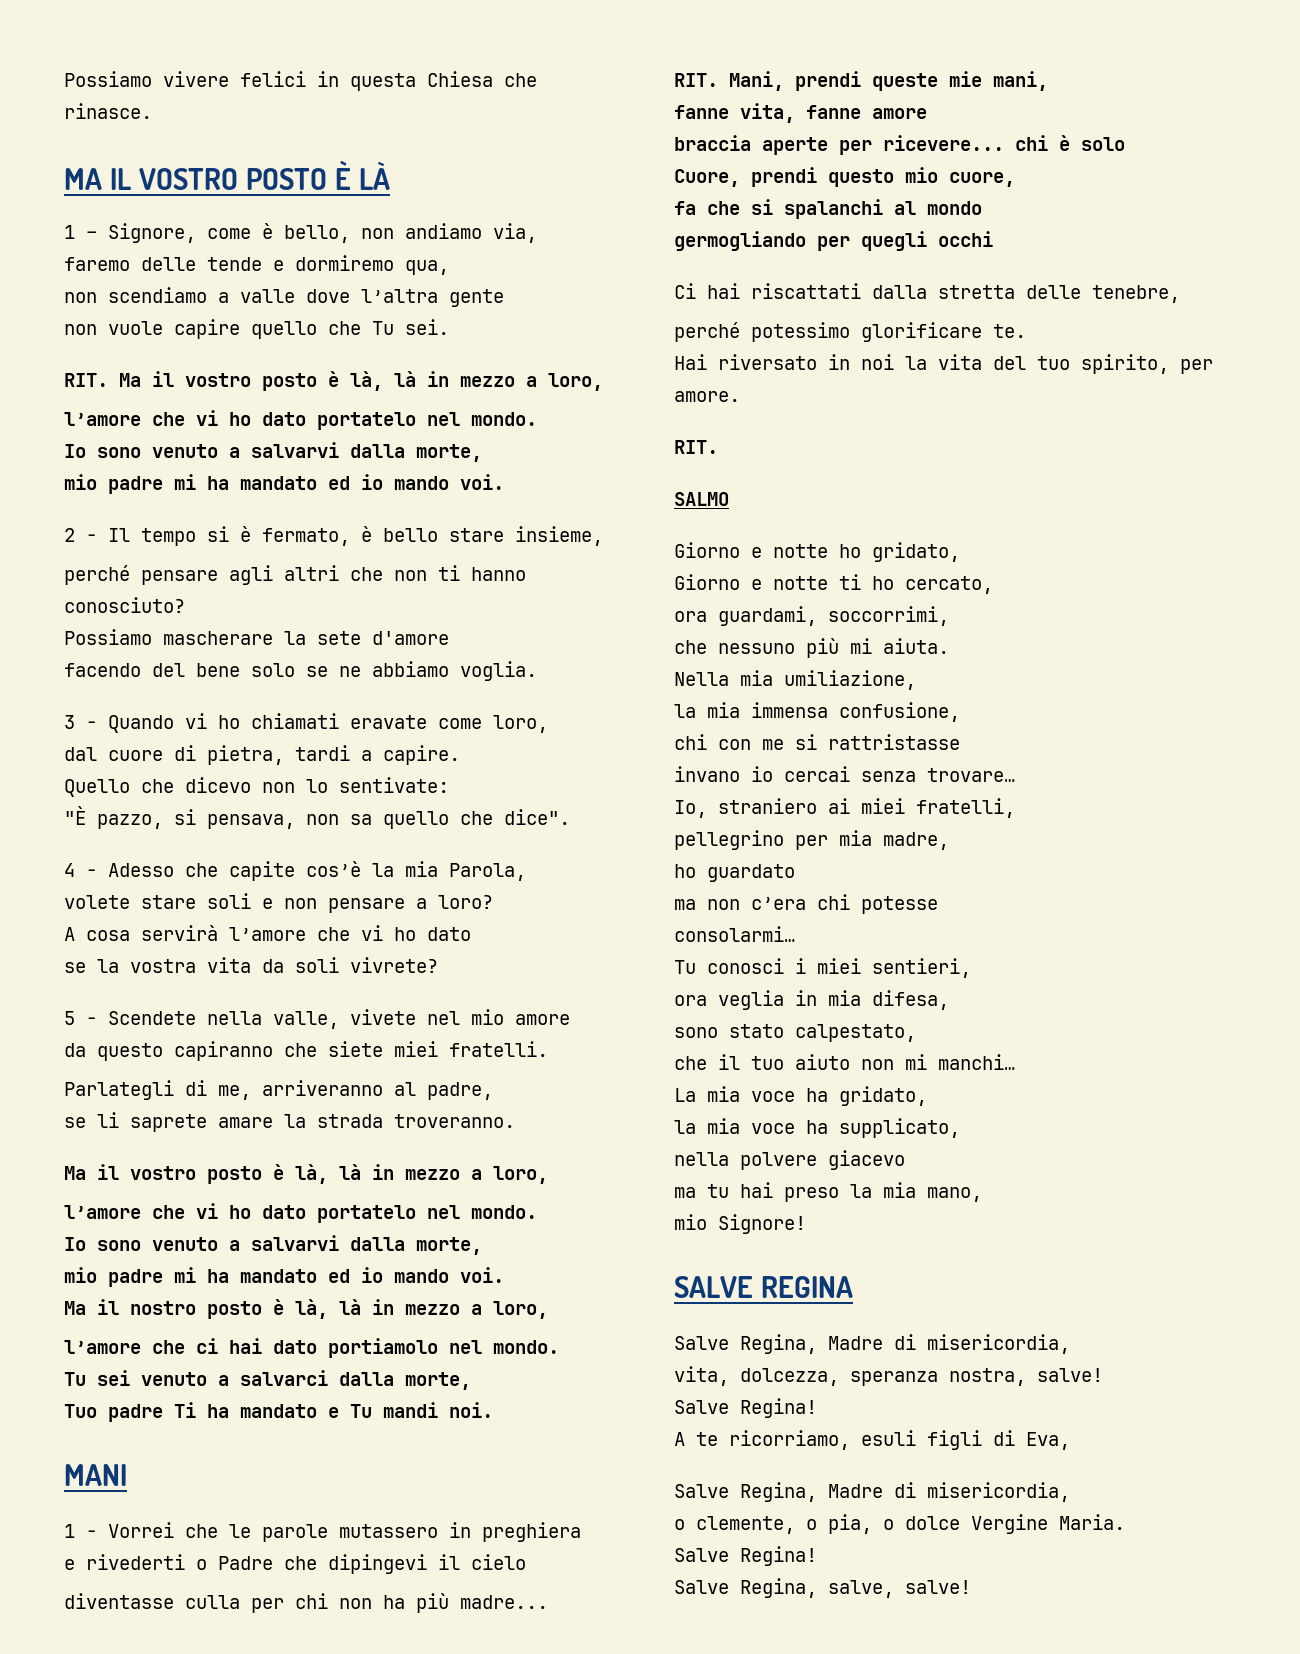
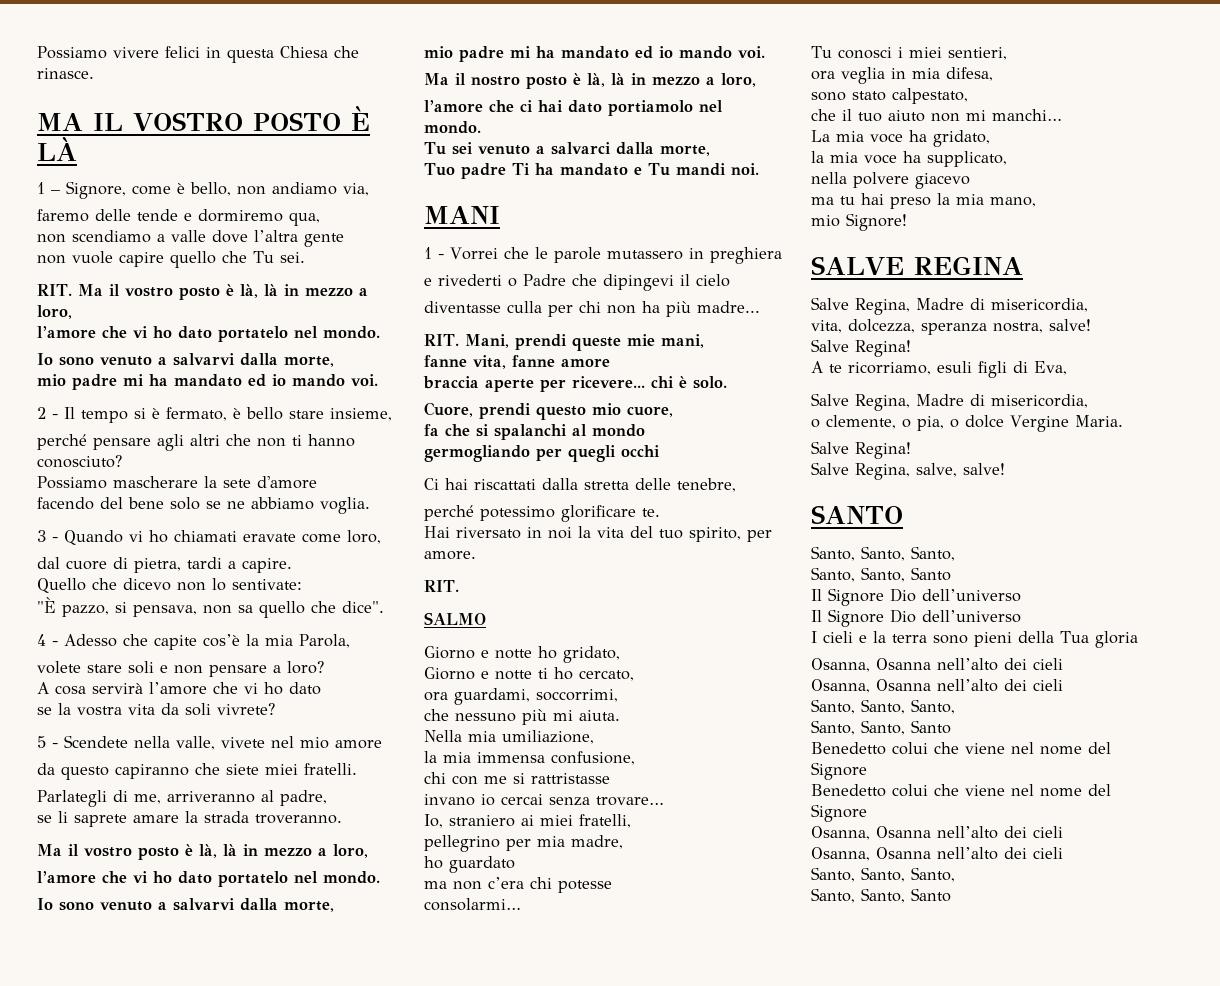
- braccia aperte per ricevere... chi è solo
+ braccia aperte per ricevere... chi è solo.
+ SANTO
+ Santo, Santo, Santo,
+ Santo, Santo, Santo
+ Il Signore Dio dell’universo
+ Il Signore Dio dell’universo
+ I cieli e la terra sono pieni della Tua gloria
+ Osanna, Osanna nell’alto dei cieli
+ Osanna, Osanna nell’alto dei cieli
+ Santo, Santo, Santo,
+ Santo, Santo, Santo
+ Benedetto colui che viene nel nome del Signore
+ Benedetto colui che viene nel nome del Signore
+ Osanna, Osanna nell’alto dei cieli
+ Osanna, Osanna nell’alto dei cieli
+ Santo, Santo, Santo,
+ Santo, Santo, Santo

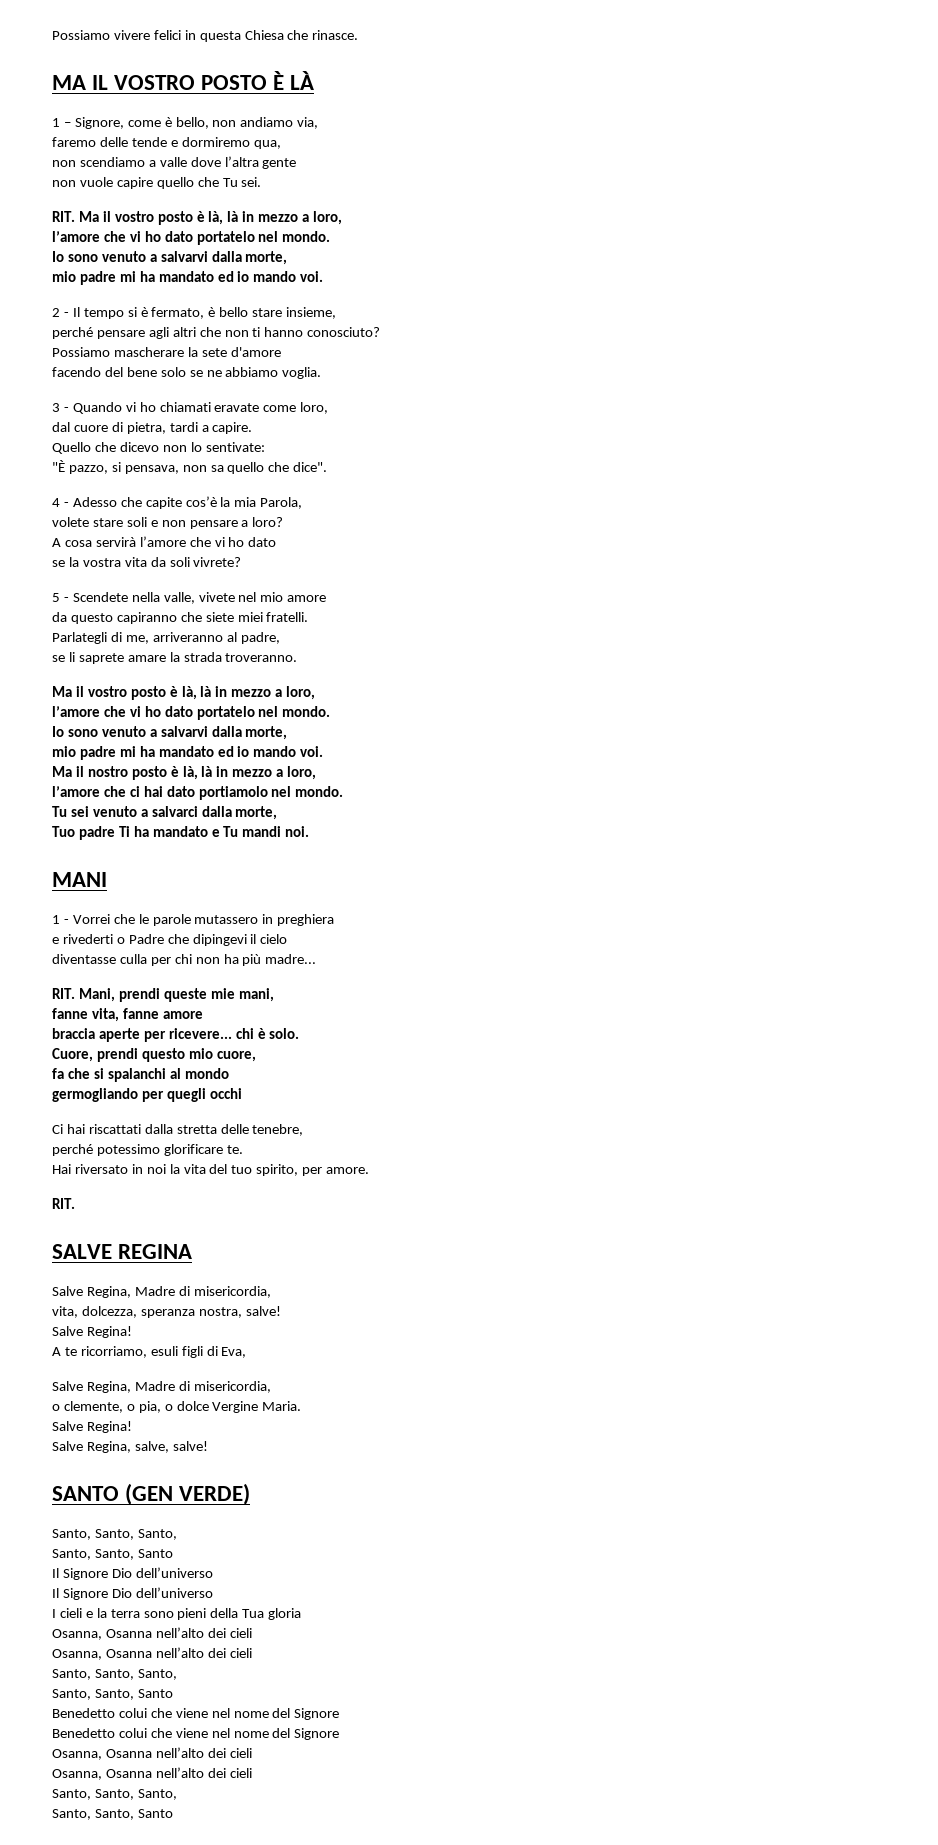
- SALMO
- Giorno e notte ho gridato,
- Giorno e notte ti ho cercato,
- ora guardami, soccorrimi,
- che nessuno più mi aiuta.
- Nella mia umiliazione,
- la mia immensa confusione,
- chi con me si rattristasse
- invano io cercai senza trovare…
- Io, straniero ai miei fratelli,
- pellegrino per mia madre,
- ho guardato
- ma non c’era chi potesse
- consolarmi…
- Tu conosci i miei sentieri,
- ora veglia in mia difesa,
- sono stato calpestato,
- che il tuo aiuto non mi manchi…
- La mia voce ha gridato,
- la mia voce ha supplicato,
- nella polvere giacevo
- ma tu hai preso la mia mano,
- mio Signore!
- SANTO
+ SANTO (GEN VERDE)

